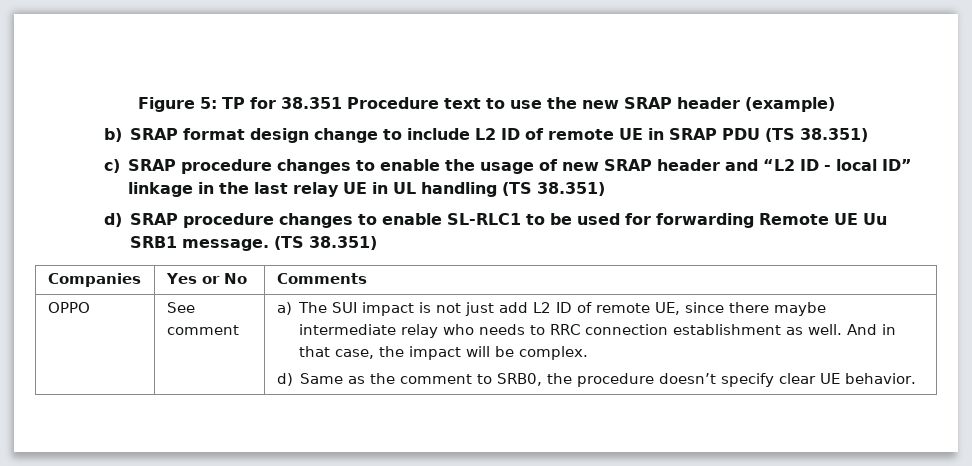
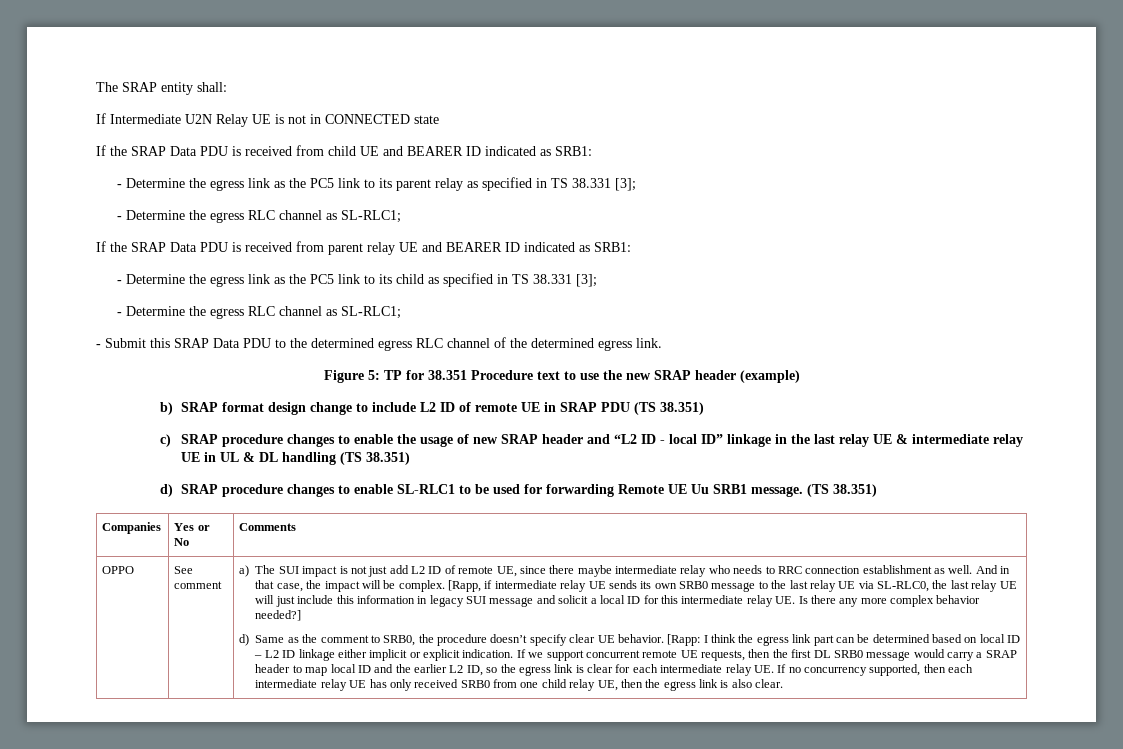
+ The SRAP entity shall:
+ If Intermediate U2N Relay UE is not in CONNECTED state
+ If the SRAP Data PDU is received from child UE and BEARER ID indicated as SRB1:
+ - Determine the egress link as the PC5 link to its parent relay as specified in TS 38.331 [3];
+ - Determine the egress RLC channel as SL-RLC1;
+ If the SRAP Data PDU is received from parent relay UE and BEARER ID indicated as SRB1:
+ - Determine the egress link as the PC5 link to its child as specified in TS 38.331 [3];
+ - Determine the egress RLC channel as SL-RLC1;
+ - Submit this SRAP Data PDU to the determined egress RLC channel of the determined egress link.
- c) SRAP procedure changes to enable the usage of new SRAP header and “L2 ID - local ID” linkage in the last relay UE in UL handling (TS 38.351)
+ c) SRAP procedure changes to enable the usage of new SRAP header and “L2 ID - local ID” linkage in the last relay UE & intermediate relay UE in UL & DL handling (TS 38.351)
+ [Rapp, if intermediate relay UE sends its own SRB0 message to the last relay UE via SL-RLC0, the last relay UE will just include this information in legacy SUI message and solicit a local ID for this intermediate relay UE. Is there any more complex behavior needed?]
+ [Rapp: I think the egress link part can be determined based on local ID – L2 ID linkage either implicit or explicit indication. If we support concurrent remote UE requests, then the first DL SRB0 message would carry a SRAP header to map local ID and the earlier L2 ID, so the egress link is clear for each intermediate relay UE. If no concurrency supported, then each intermediate relay UE has only received SRB0 from one child relay UE, then the egress link is also clear.

